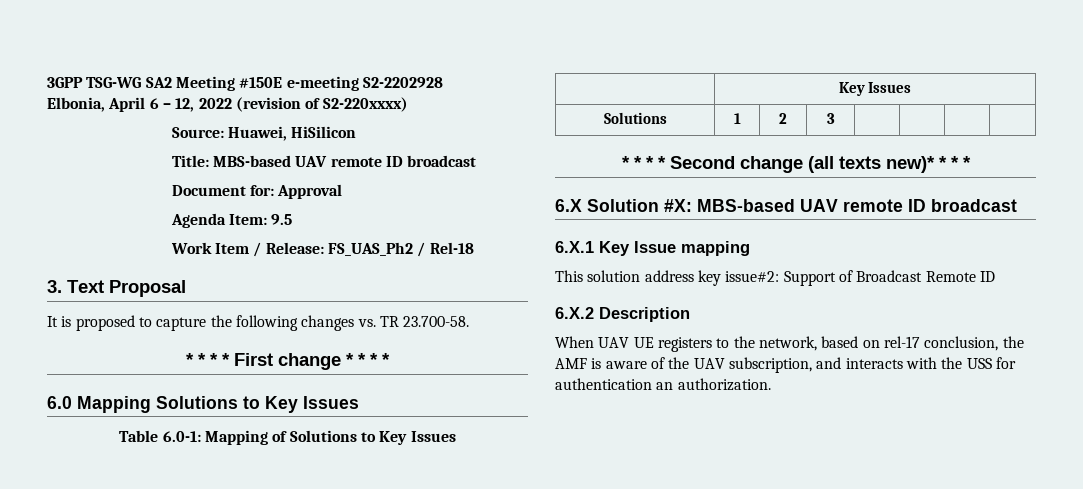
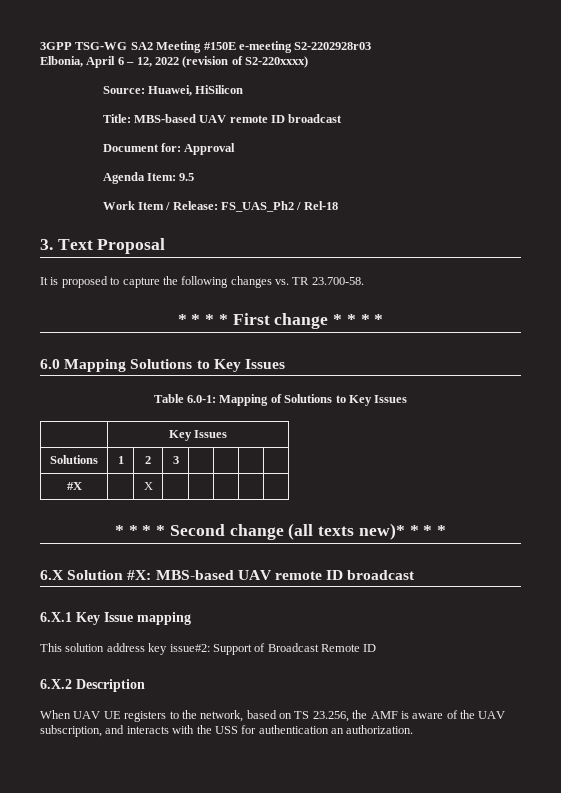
- 3GPP TSG-WG SA2 Meeting #150E e-meeting S2-2202928
+ 3GPP TSG-WG SA2 Meeting #150E e-meeting S2-2202928r03
+ #X | | X | | | | |
- When UAV UE registers to the network, based on rel-17 conclusion, the AMF is aware of the UAV subscription, and interacts with the USS for authentication an authorization.
+ When UAV UE registers to the network, based on TS 23.256, the AMF is aware of the UAV subscription, and interacts with the USS for authentication an authorization.

